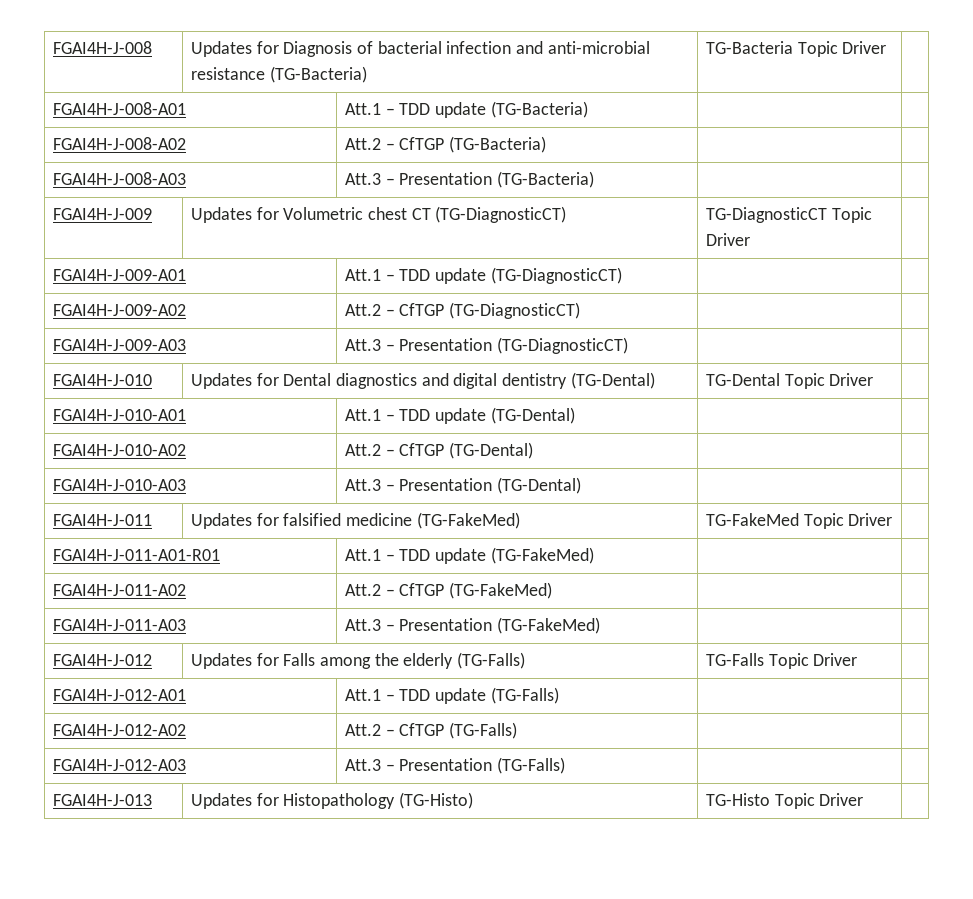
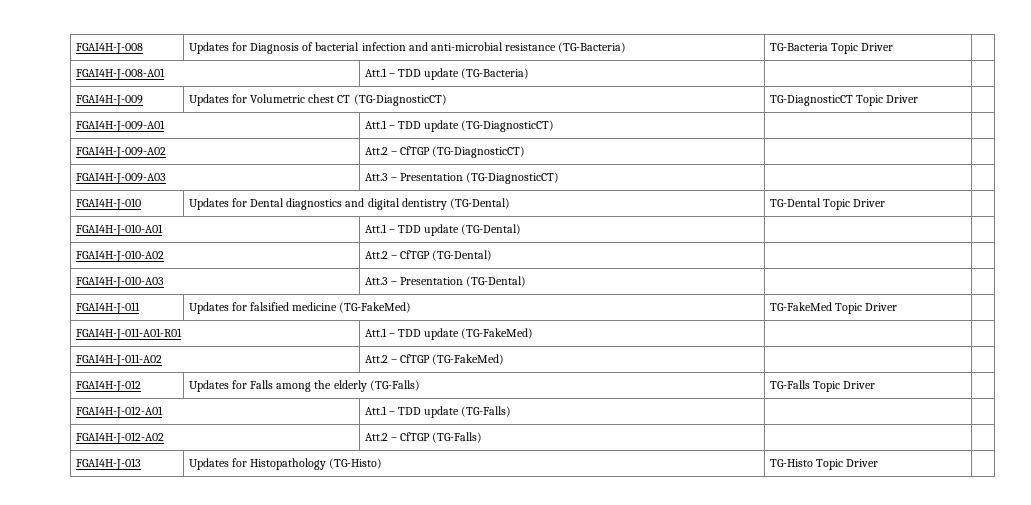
- FGAI4H-J-008-A02 | Att.2 – CfTGP (TG-Bacteria) | |
- FGAI4H-J-008-A03 | Att.3 – Presentation (TG-Bacteria) | |
- FGAI4H-J-011-A03 | Att.3 – Presentation (TG-FakeMed) | |
- FGAI4H-J-012-A03 | Att.3 – Presentation (TG-Falls) | |

